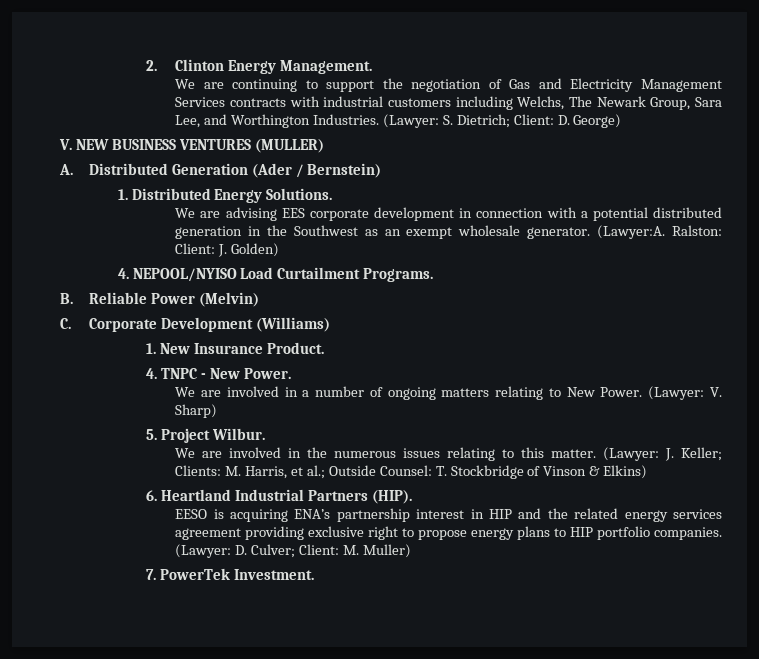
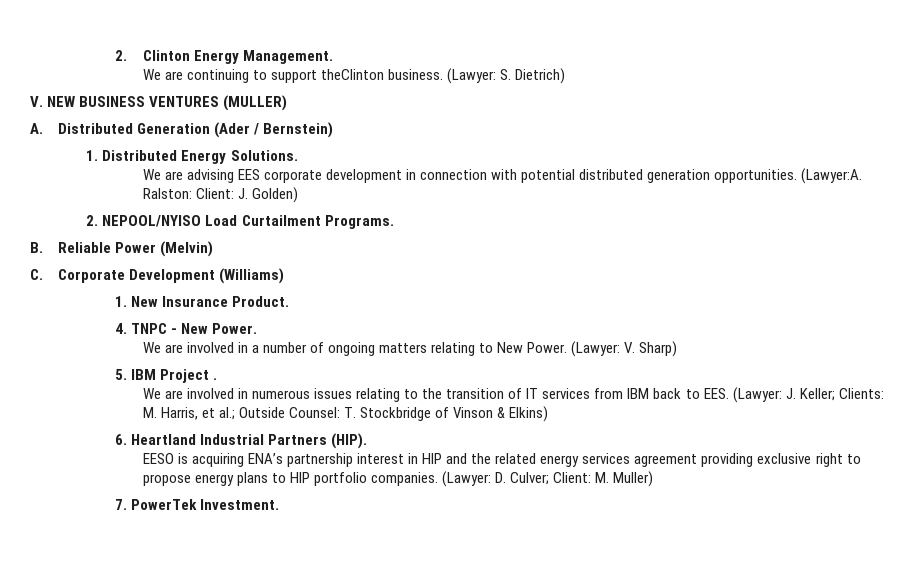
- We are continuing to support the negotiation of Gas and Electricity Management Services contracts with industrial customers including Welchs, The Newark Group, Sara Lee, and Worthington Industries. (Lawyer: S. Dietrich; Client: D. George)
+ We are continuing to support theClinton business. (Lawyer: S. Dietrich)
- We are advising EES corporate development in connection with a potential distributed generation in the Southwest as an exempt wholesale generator.
+ We are advising EES corporate development in connection with potential distributed generation opportunities.
- 4. NEPOOL/NYISO Load Curtailment Programs.
+ 2. NEPOOL/NYISO Load Curtailment Programs.
- 5. Project Wilbur.
- We are involved in the numerous issues relating to this matter. (Lawyer: J. Keller; Clients: M. Harris, et al.; Outside Counsel: T. Stockbridge of Vinson & Elkins)
+ 5. IBM Project .
+ We are involved in numerous issues relating to the transition of IT services from IBM back to EES. (Lawyer: J. Keller; Clients: M. Harris, et al.; Outside Counsel: T. Stockbridge of Vinson & Elkins)

